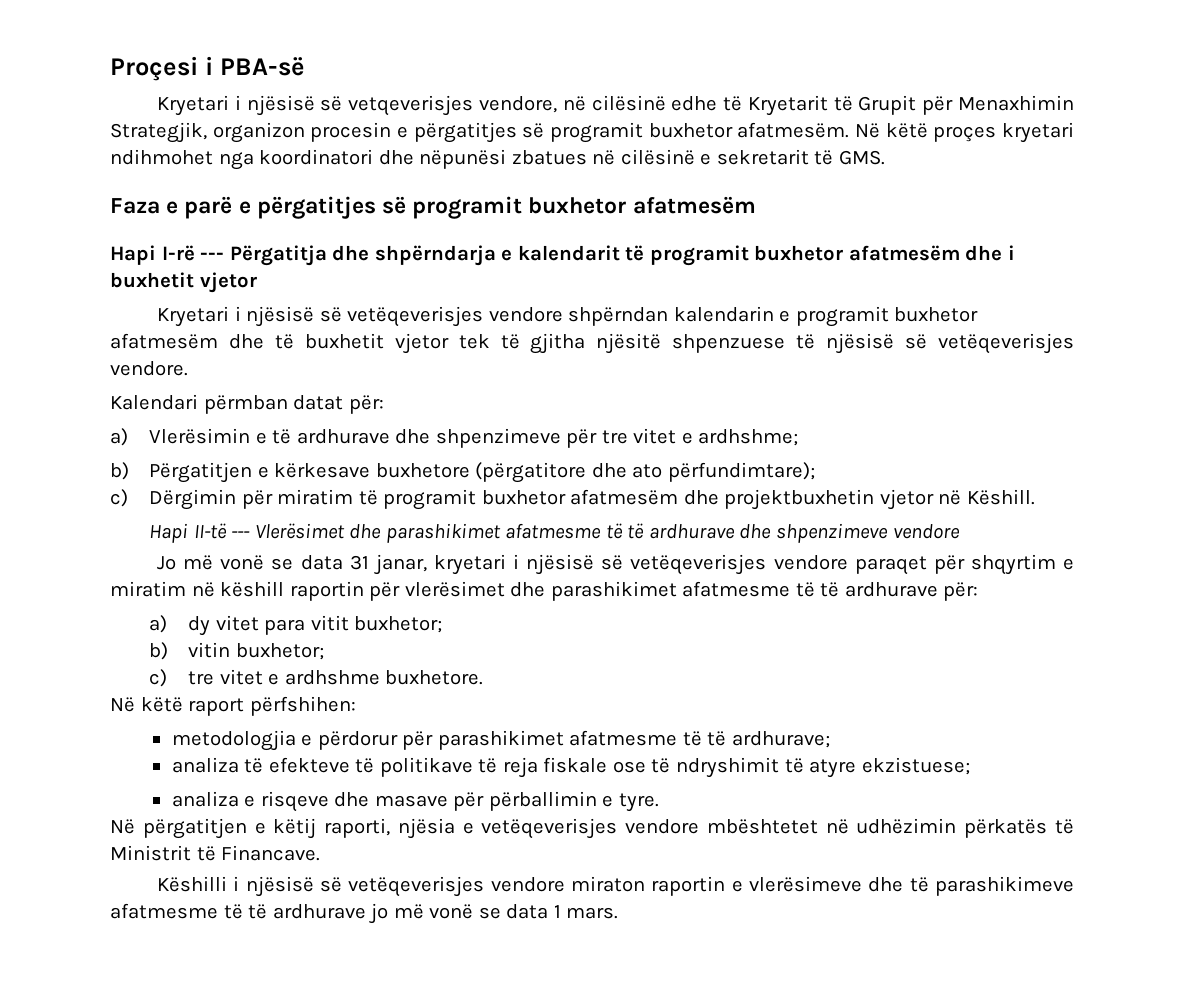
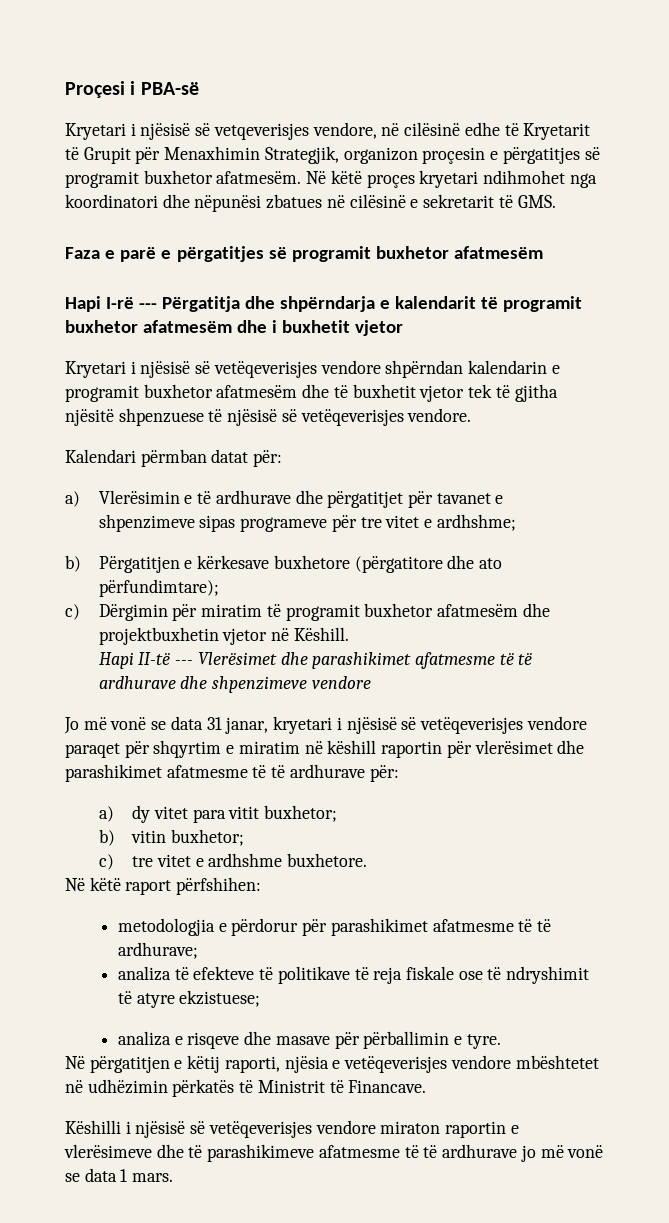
- Kryetari i njësisë së vetqeverisjes vendore, në cilësinë edhe të Kryetarit të Grupit për Menaxhimin Strategjik, organizon procesin e përgatitjes së programit buxhetor afatmesëm.
+ Kryetari i njësisë së vetqeverisjes vendore, në cilësinë edhe të Kryetarit të Grupit për Menaxhimin Strategjik, organizon proçesin e përgatitjes së programit buxhetor afatmesëm.
- a) Vlerësimin e të ardhurave dhe shpenzimeve për tre vitet e ardhshme;
+ a) Vlerësimin e të ardhurave dhe përgatitjet për tavanet e shpenzimeve sipas programeve për tre vitet e ardhshme;

